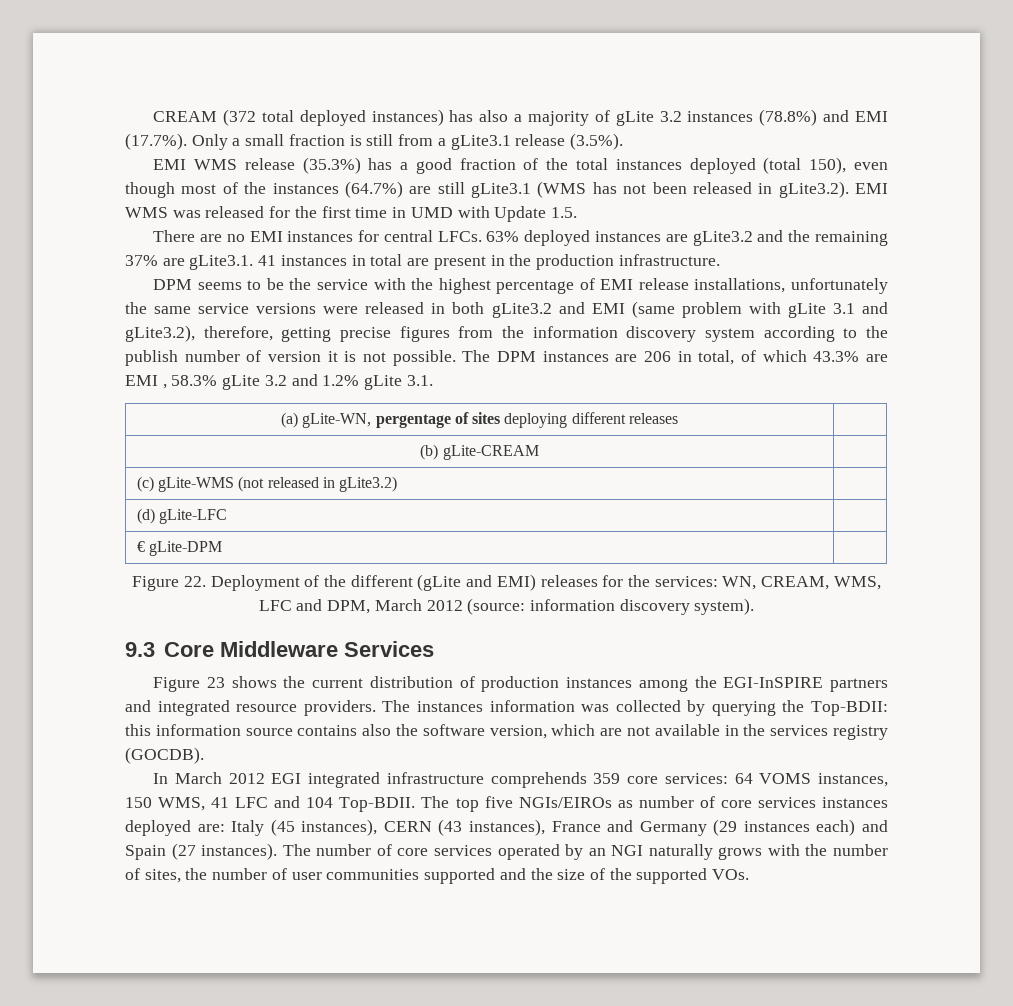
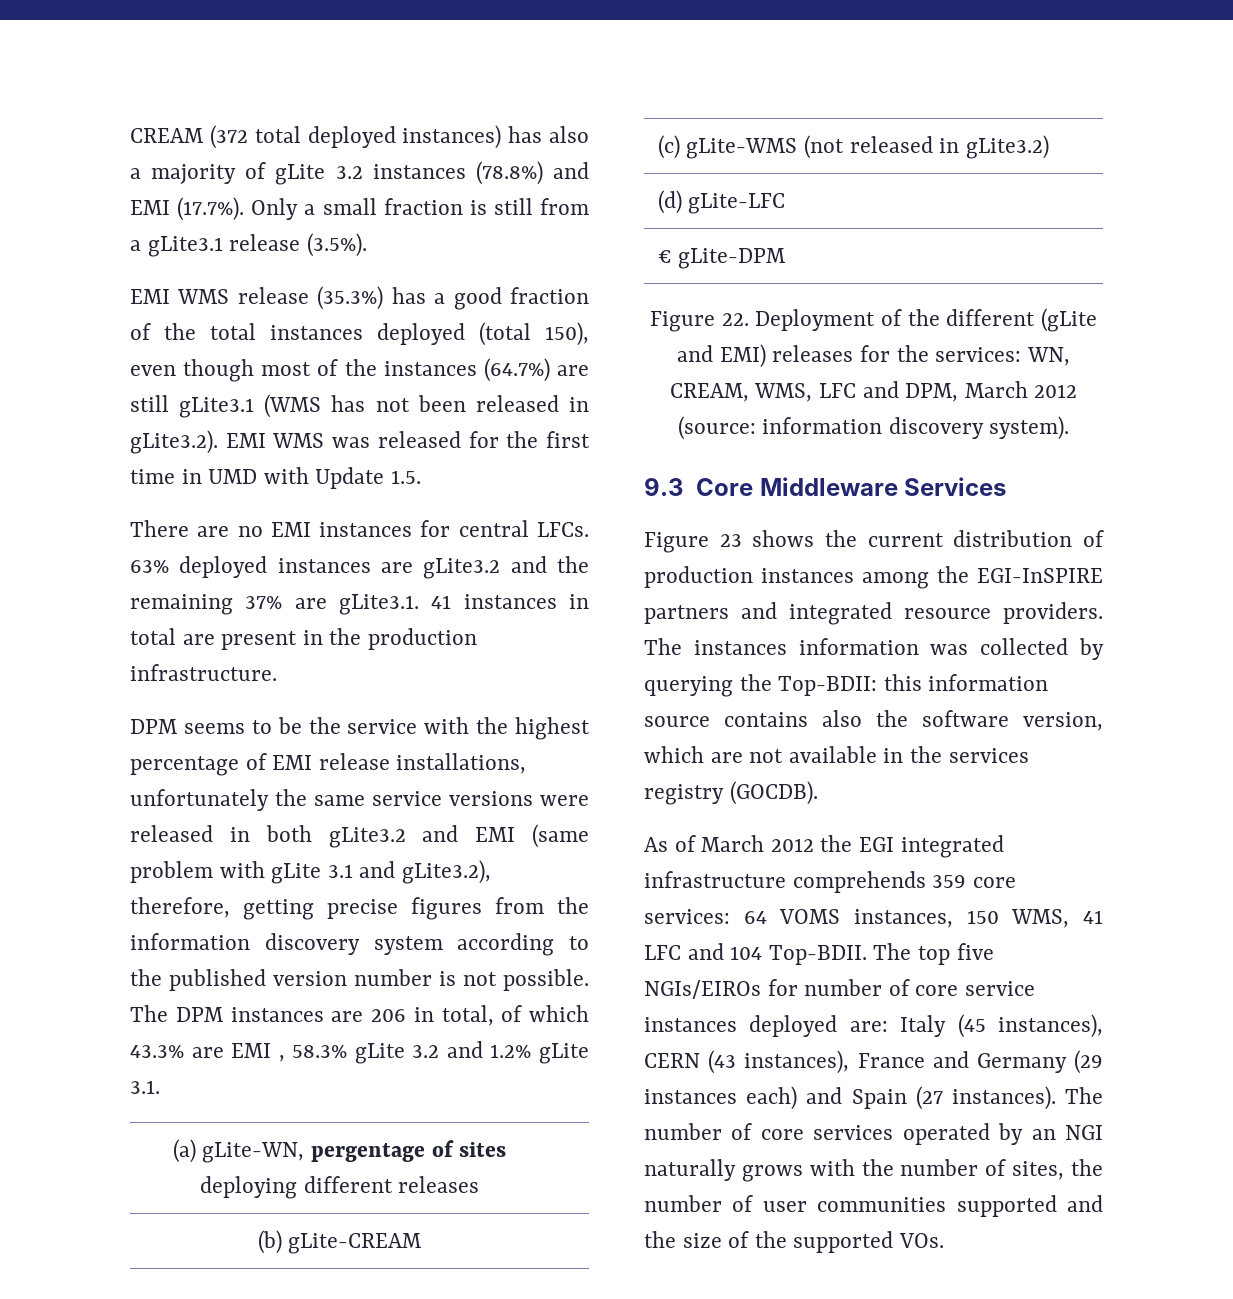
- DPM seems to be the service with the highest percentage of EMI release installations, unfortunately the same service versions were released in both gLite3.2 and EMI (same problem with gLite 3.1 and gLite3.2), therefore, getting precise figures from the information discovery system according to the publish number of version it is not possible.
+ DPM seems to be the service with the highest percentage of EMI release installations, unfortunately the same service versions were released in both gLite3.2 and EMI (same problem with gLite 3.1 and gLite3.2), therefore, getting precise figures from the information discovery system according to the published version number is not possible.
- In March 2012 EGI integrated infrastructure comprehends 359 core services: 64 VOMS instances, 150 WMS, 41 LFC and 104 Top-BDII.
+ As of March 2012 the EGI integrated infrastructure comprehends 359 core services: 64 VOMS instances, 150 WMS, 41 LFC and 104 Top-BDII.
- The top five NGIs/EIROs as number of core services instances deployed are: Italy (45 instances), CERN (43 instances), France and Germany (29 instances each) and Spain (27 instances).
+ The top five NGIs/EIROs for number of core service instances deployed are: Italy (45 instances), CERN (43 instances), France and Germany (29 instances each) and Spain (27 instances).

